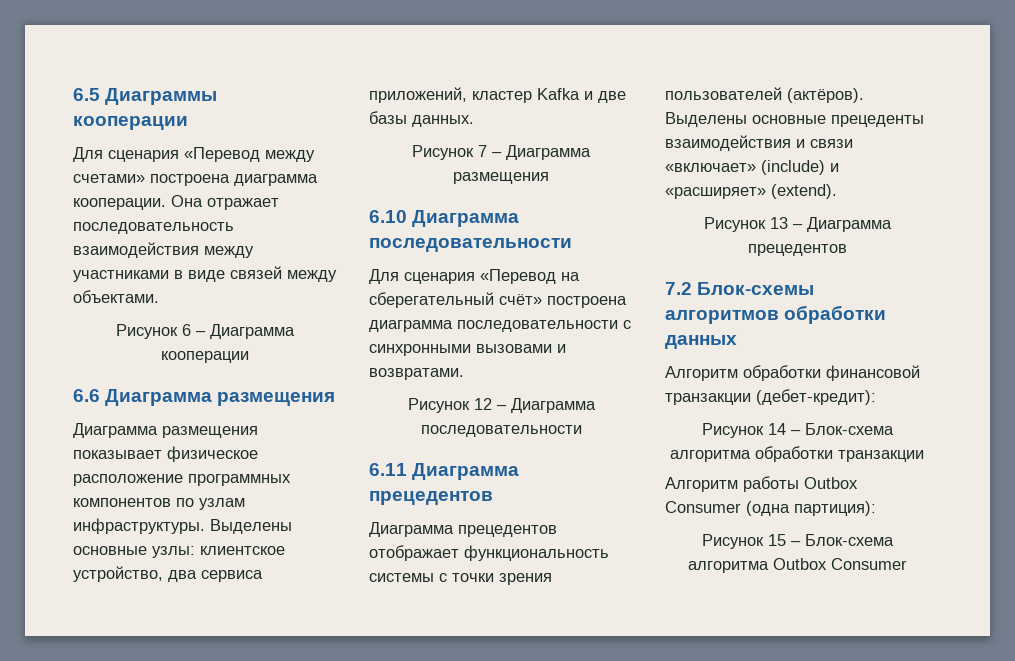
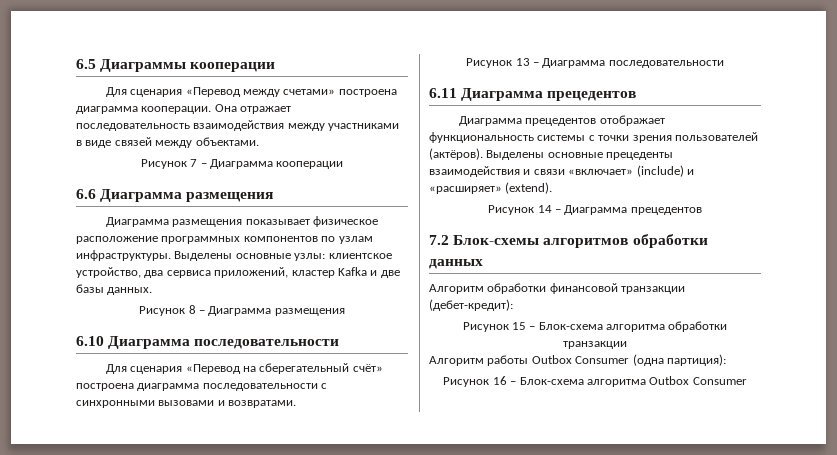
- Рисунок 6 – Диаграмма кооперации
+ Рисунок 7 – Диаграмма кооперации
- Рисунок 7 – Диаграмма размещения
+ Рисунок 8 – Диаграмма размещения
- Рисунок 12 – Диаграмма последовательности
+ Рисунок 13 – Диаграмма последовательности
- Рисунок 13 – Диаграмма прецедентов
+ Рисунок 14 – Диаграмма прецедентов
- Рисунок 14 – Блок-схема алгоритма обработки транзакции
+ Рисунок 15 – Блок-схема алгоритма обработки транзакции
- Рисунок 15 – Блок-схема алгоритма Outbox Consumer
+ Рисунок 16 – Блок-схема алгоритма Outbox Consumer

